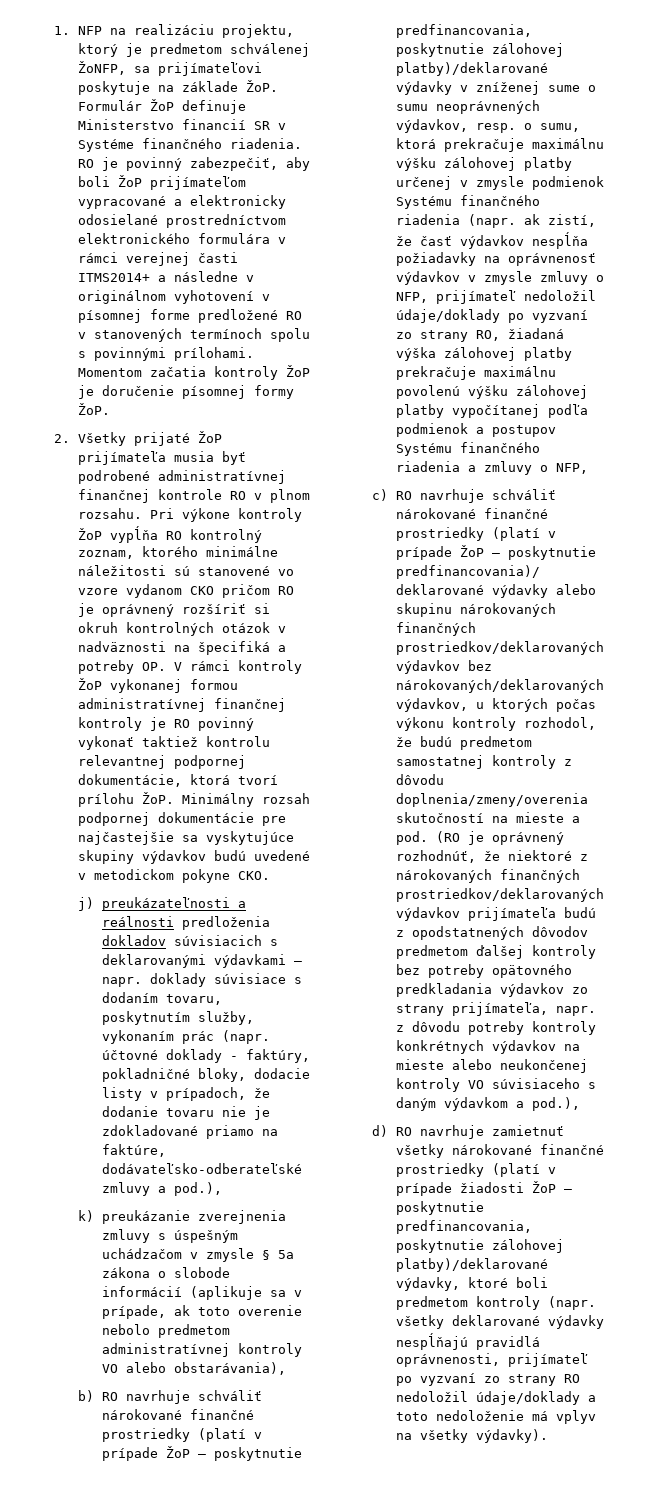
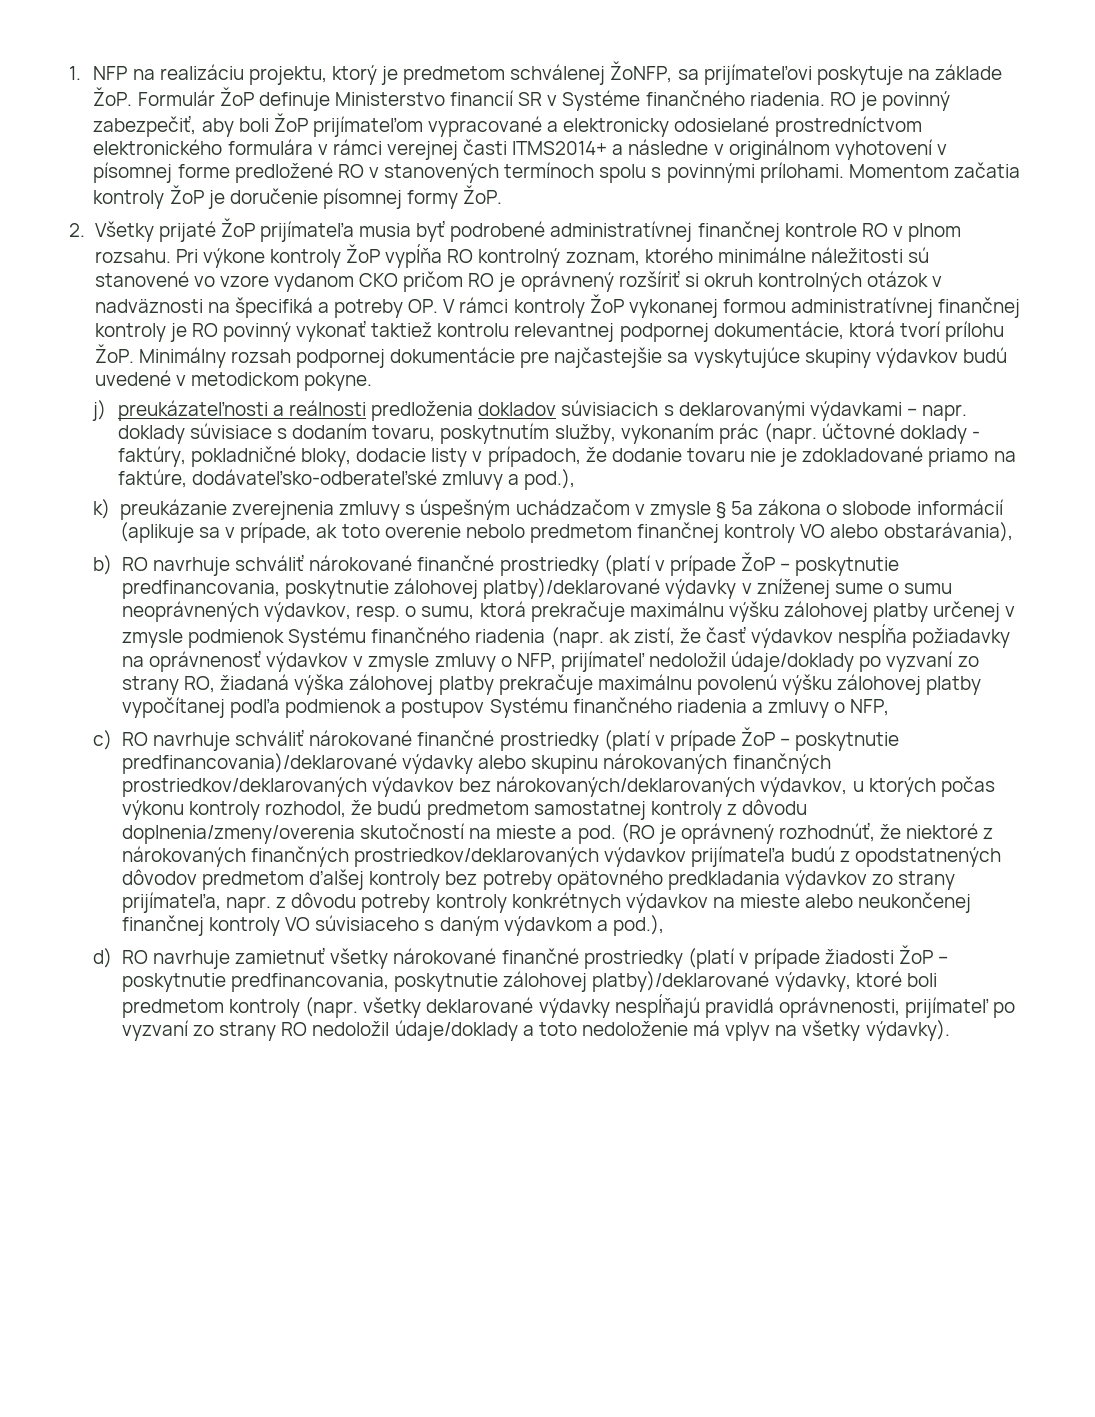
- Pri výkone kontroly ŽoP vypĺňa RO kontrolný zoznam, ktorého minimálne náležitosti sú stanovené vo vzore vydanom CKO pričom RO je oprávnený rozšíriť si okruh kontrolných otázok v nadväznosti na špecifiká a potreby OP. V rámci kontroly ŽoP vykonanej formou administratívnej finančnej kontroly je RO povinný vykonať taktiež kontrolu relevantnej podpornej dokumentácie, ktorá tvorí prílohu ŽoP. Minimálny rozsah podpornej dokumentácie pre najčastejšie sa vyskytujúce skupiny výdavkov budú uvedené v metodickom pokyne CKO.
+ Pri výkone kontroly ŽoP vypĺňa RO kontrolný zoznam, ktorého minimálne náležitosti sú stanovené vo vzore vydanom CKO pričom RO je oprávnený rozšíriť si okruh kontrolných otázok v nadväznosti na špecifiká a potreby OP. V rámci kontroly ŽoP vykonanej formou administratívnej finančnej kontroly je RO povinný vykonať taktiež kontrolu relevantnej podpornej dokumentácie, ktorá tvorí prílohu ŽoP. Minimálny rozsah podpornej dokumentácie pre najčastejšie sa vyskytujúce skupiny výdavkov budú uvedené v metodickom pokyne.
- k) preukázanie zverejnenia zmluvy s úspešným uchádzačom v zmysle § 5a zákona o slobode informácií (aplikuje sa v prípade, ak toto overenie nebolo predmetom administratívnej kontroly VO alebo obstarávania),
+ k) preukázanie zverejnenia zmluvy s úspešným uchádzačom v zmysle § 5a zákona o slobode informácií (aplikuje sa v prípade, ak toto overenie nebolo predmetom finančnej kontroly VO alebo obstarávania),
- (RO je oprávnený rozhodnúť, že niektoré z nárokovaných finančných prostriedkov/deklarovaných výdavkov prijímateľa budú z opodstatnených dôvodov predmetom ďalšej kontroly bez potreby opätovného predkladania výdavkov zo strany prijímateľa, napr. z dôvodu potreby kontroly konkrétnych výdavkov na mieste alebo neukončenej kontroly VO súvisiaceho s daným výdavkom a pod.),
+ (RO je oprávnený rozhodnúť, že niektoré z nárokovaných finančných prostriedkov/deklarovaných výdavkov prijímateľa budú z opodstatnených dôvodov predmetom ďalšej kontroly bez potreby opätovného predkladania výdavkov zo strany prijímateľa, napr. z dôvodu potreby kontroly konkrétnych výdavkov na mieste alebo neukončenej finančnej kontroly VO súvisiaceho s daným výdavkom a pod.),

